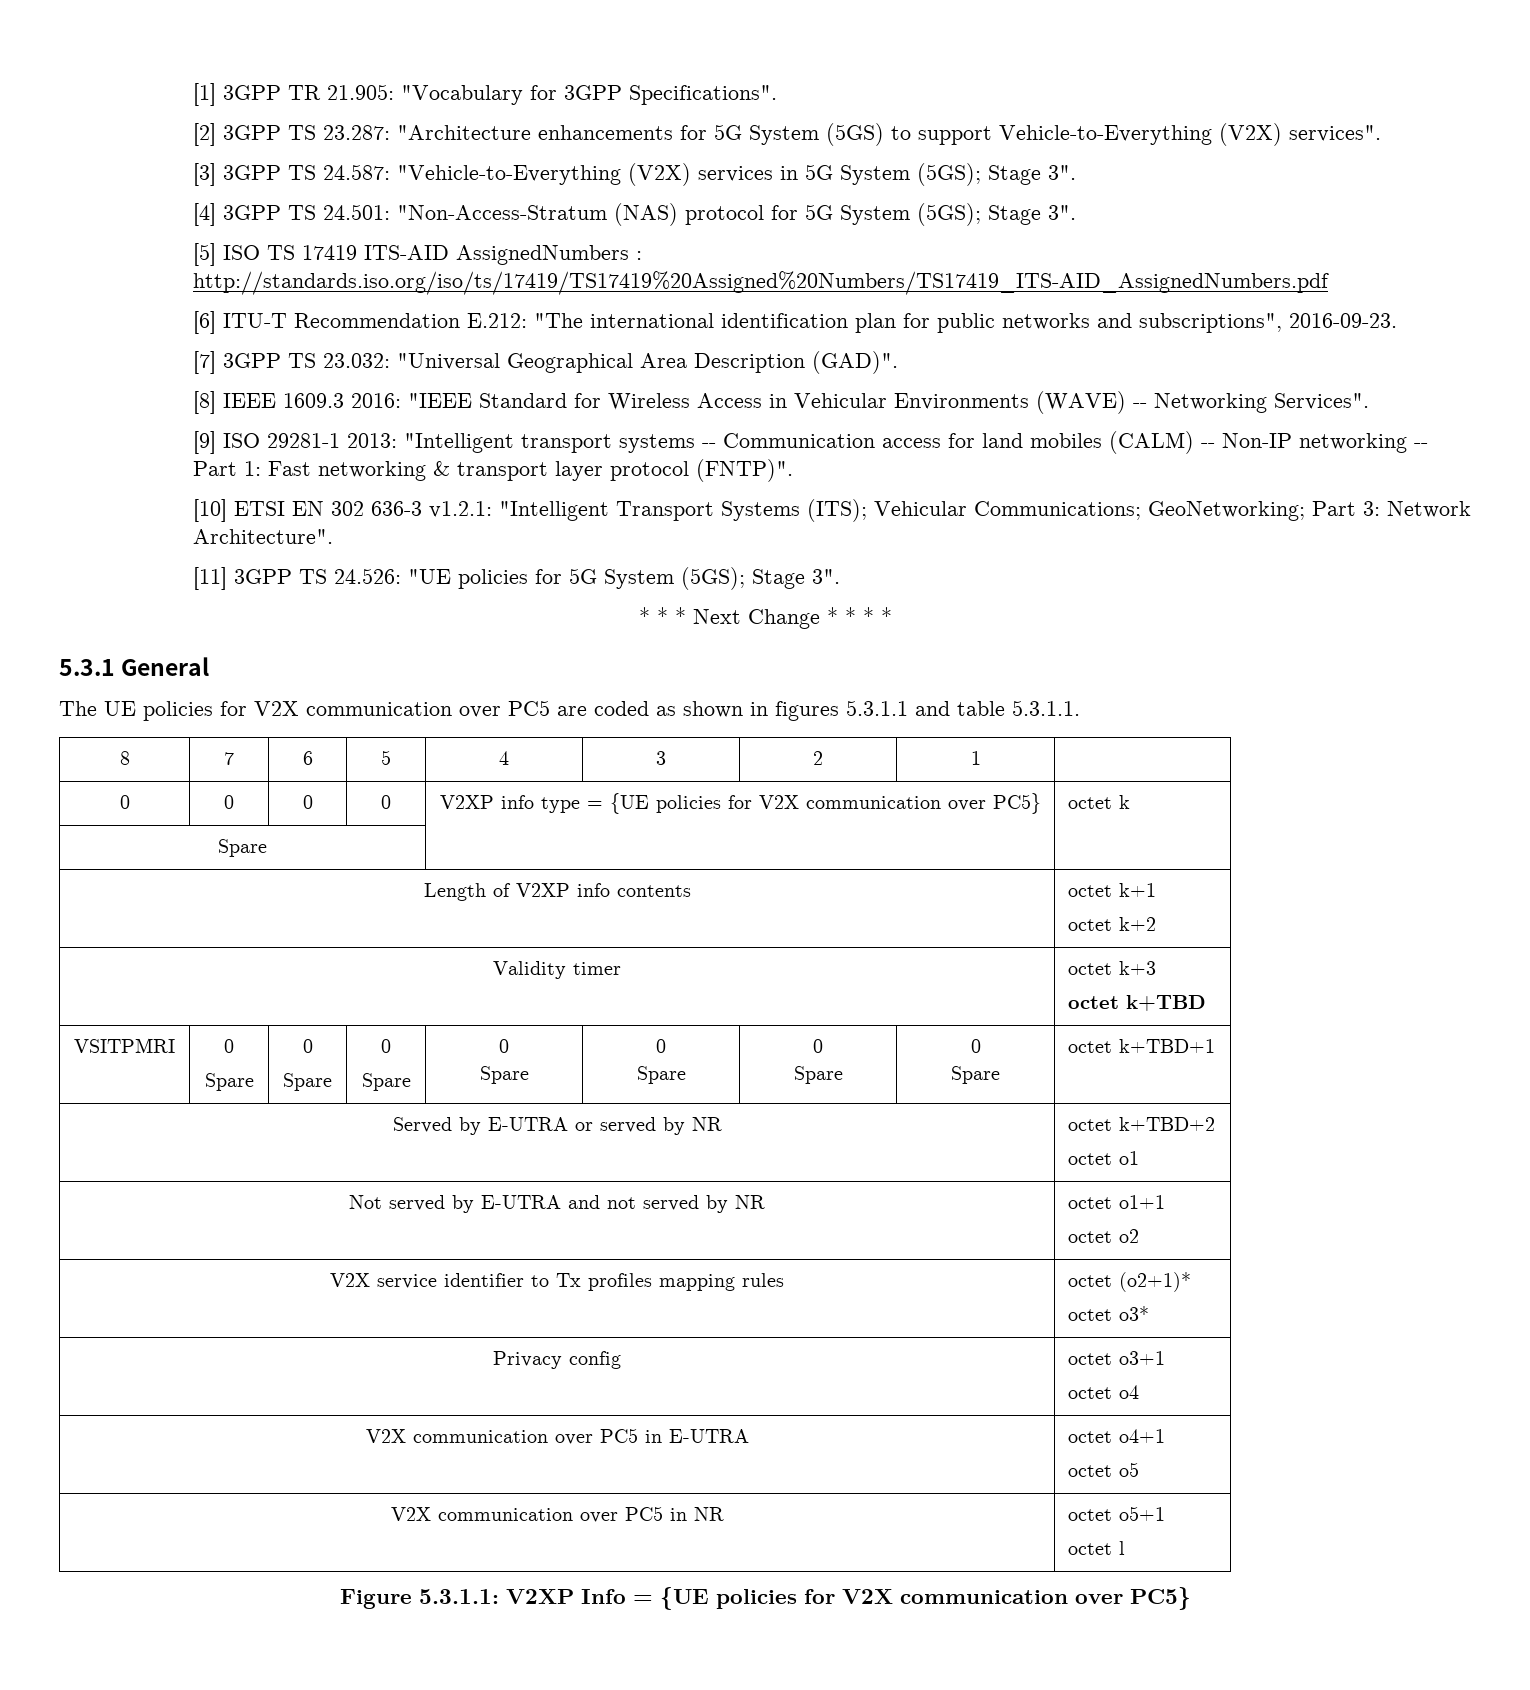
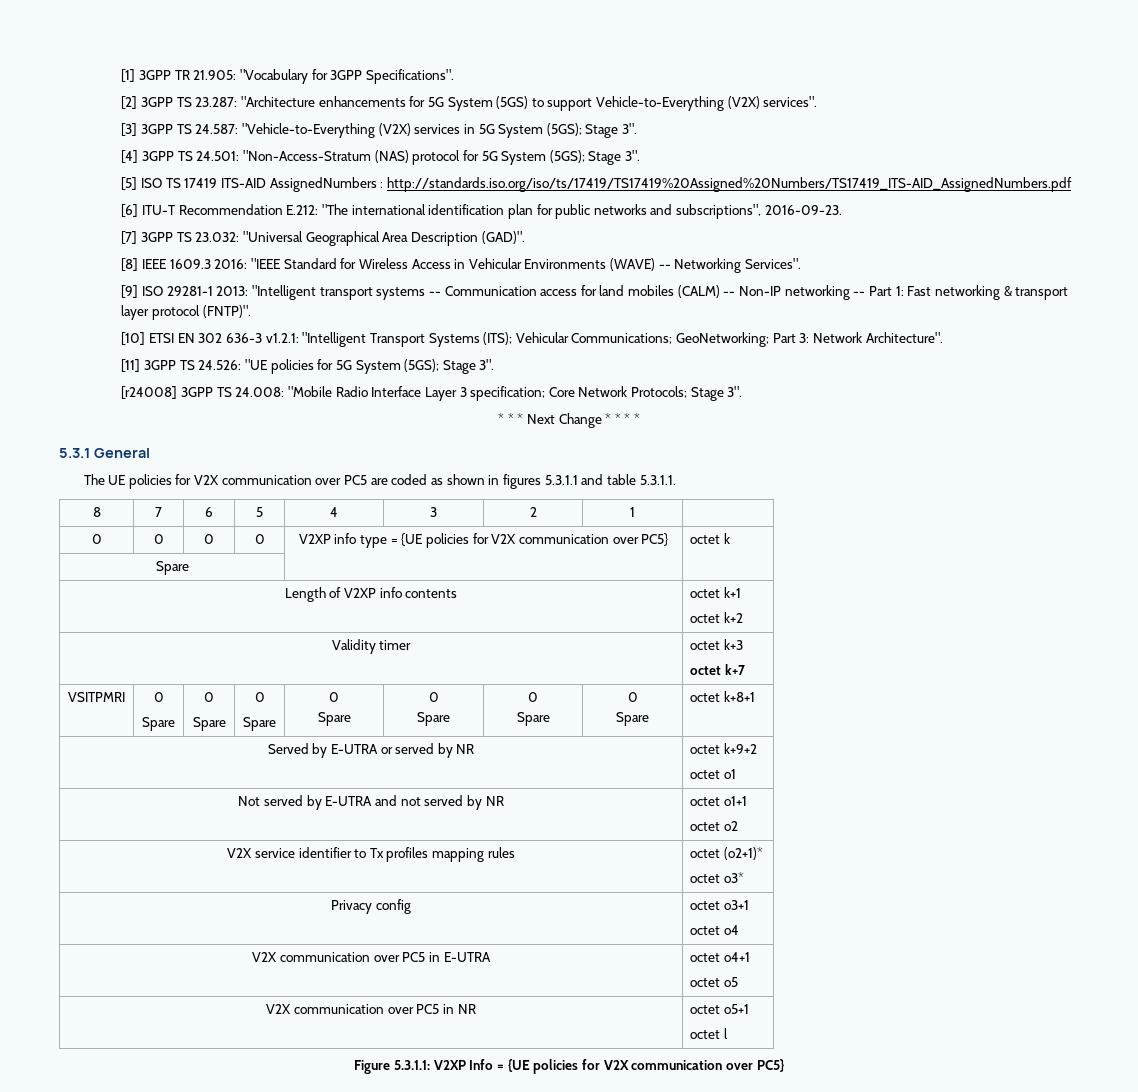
+ [r24008] 3GPP TS 24.008: "Mobile Radio Interface Layer 3 specification; Core Network Protocols; Stage 3".
  Validity timer | octet k+3
- octet k+TBD
+ octet k+7
  VSITPMRI | 0
  Spare | 0
  Spare | 0
  Spare | 0
  Spare | 0
  Spare | 0
  Spare | 0
- Spare | octet k+TBD+1
+ Spare | octet k+8+1
- Served by E-UTRA or served by NR | octet k+TBD+2
+ Served by E-UTRA or served by NR | octet k+9+2

